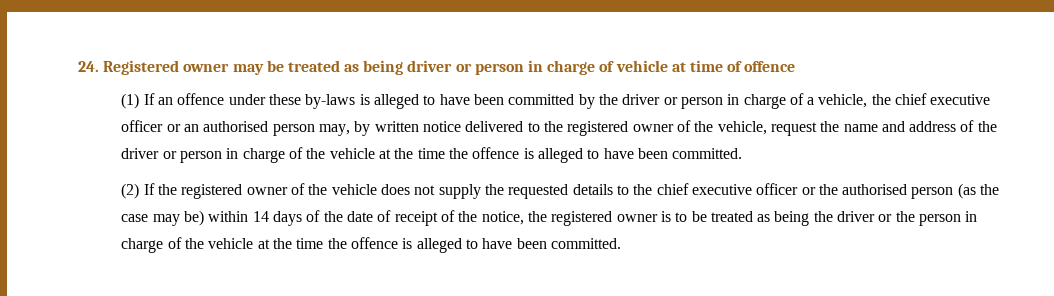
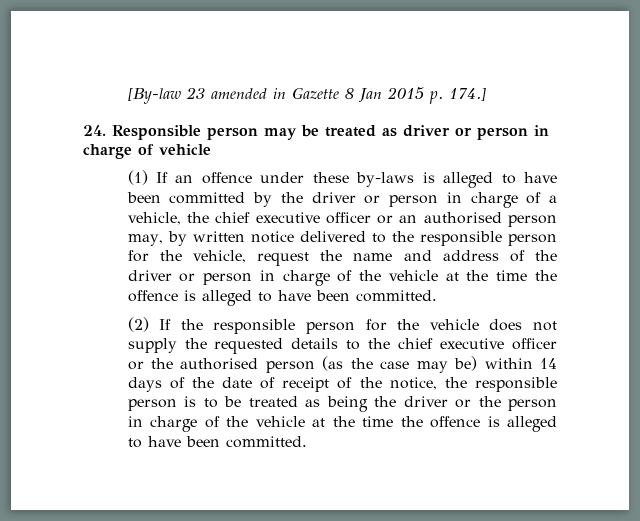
- 24. Registered owner may be treated as being driver or person in charge of vehicle at time of offence
+ [By-law 23 amended in Gazette 8 Jan 2015 p. 174.]
+ 24. Responsible person may be treated as driver or person in charge of vehicle
- (1) If an offence under these by-laws is alleged to have been committed by the driver or person in charge of a vehicle, the chief executive officer or an authorised person may, by written notice delivered to the registered owner of the vehicle, request the name and address of the driver or person in charge of the vehicle at the time the offence is alleged to have been committed.
+ (1) If an offence under these by-laws is alleged to have been committed by the driver or person in charge of a vehicle, the chief executive officer or an authorised person may, by written notice delivered to the responsible person for the vehicle, request the name and address of the driver or person in charge of the vehicle at the time the offence is alleged to have been committed.
- (2) If the registered owner of the vehicle does not supply the requested details to the chief executive officer or the authorised person (as the case may be) within 14 days of the date of receipt of the notice, the registered owner is to be treated as being the driver or the person in charge of the vehicle at the time the offence is alleged to have been committed.
+ (2) If the responsible person for the vehicle does not supply the requested details to the chief executive officer or the authorised person (as the case may be) within 14 days of the date of receipt of the notice, the responsible person is to be treated as being the driver or the person in charge of the vehicle at the time the offence is alleged to have been committed.

